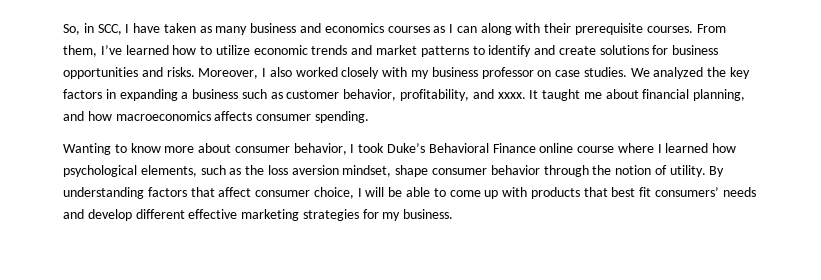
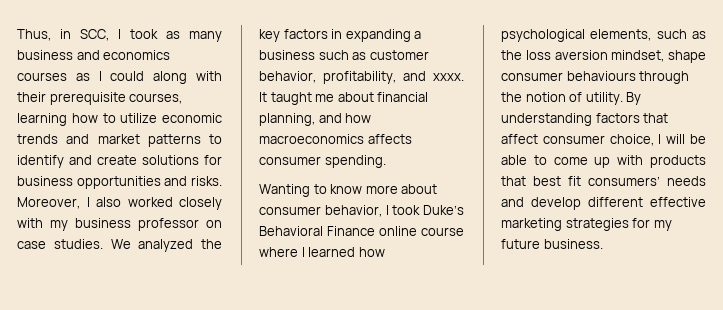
- So, in SCC, I have taken as many business and economics courses as I can along with their prerequisite courses. From them, I’ve learned how to utilize economic trends and market patterns to identify and create solutions for business opportunities and risks.
+ Thus, in SCC, I took as many business and economics courses as I could along with their prerequisite courses, learning how to utilize economic trends and market patterns to identify and create solutions for business opportunities and risks.
- Wanting to know more about consumer behavior, I took Duke’s Behavioral Finance online course where I learned how psychological elements, such as the loss aversion mindset, shape consumer behavior through the notion of utility.
+ Wanting to know more about consumer behavior, I took Duke’s Behavioral Finance online course where I learned how psychological elements, such as the loss aversion mindset, shape consumer behaviours through the notion of utility.
- By understanding factors that affect consumer choice, I will be able to come up with products that best fit consumers’ needs and develop different effective marketing strategies for my business.
+ By understanding factors that affect consumer choice, I will be able to come up with products that best fit consumers’ needs and develop different effective marketing strategies for my future business.

